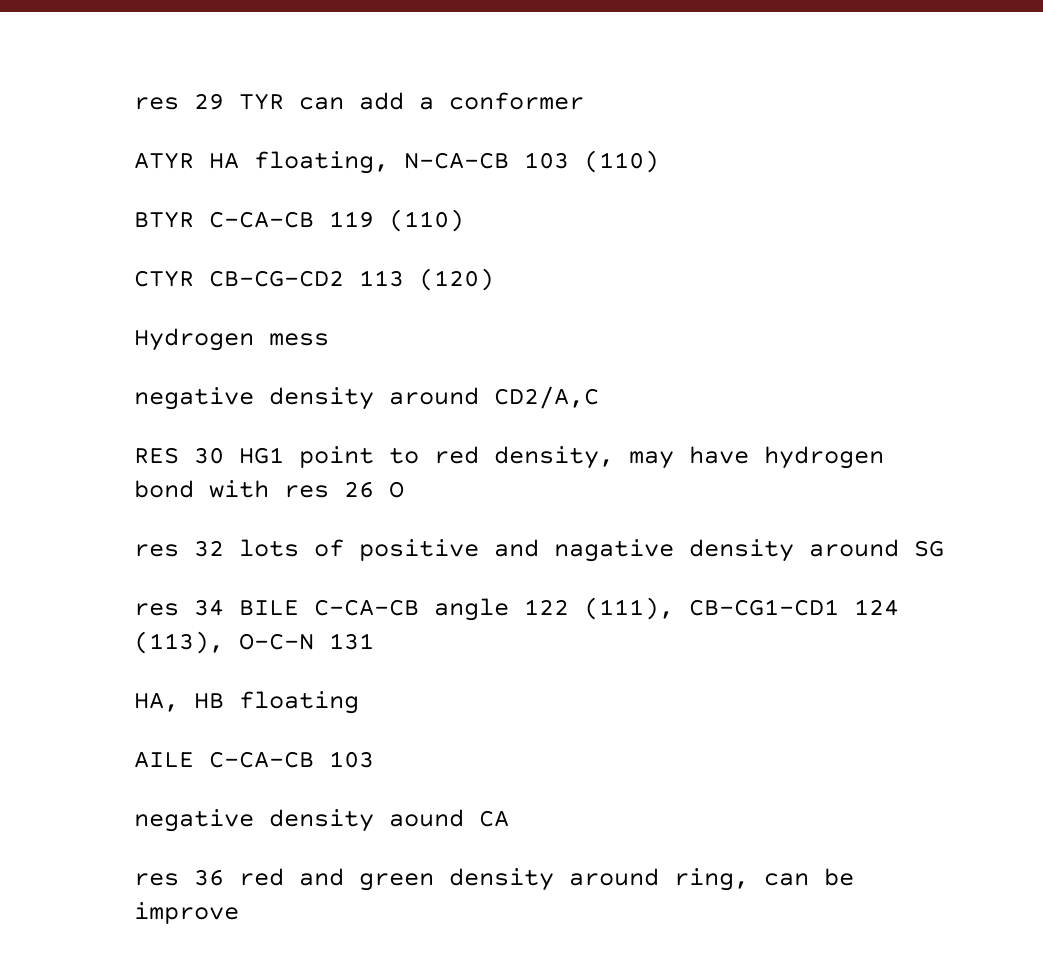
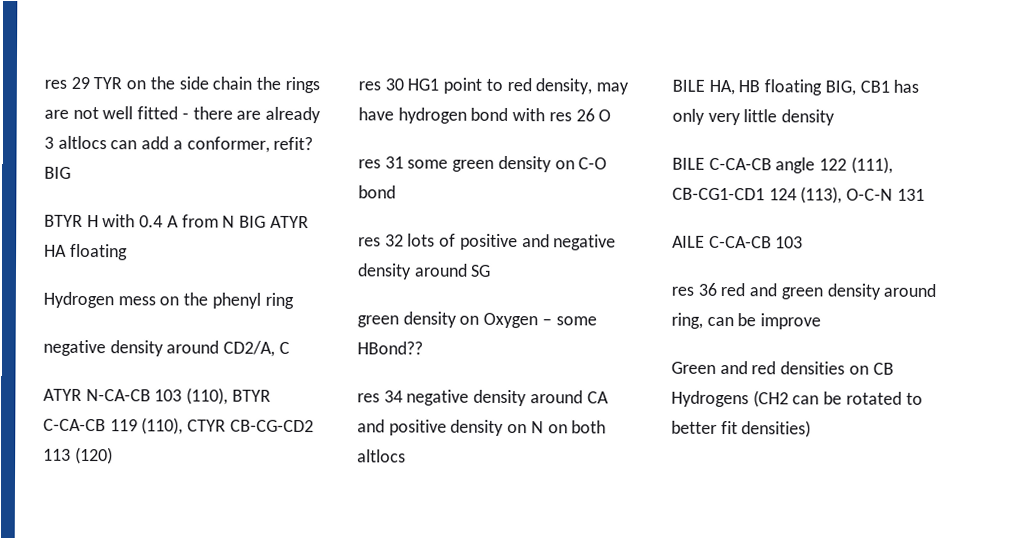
- res 29 TYR can add a conformer
- ATYR HA floating, N-CA-CB 103 (110)
- BTYR C-CA-CB 119 (110)
- CTYR CB-CG-CD2 113 (120)
+ res 29 TYR on the side chain the rings are not well fitted - there are already 3 altlocs can add a conformer, refit? BIG
+ BTYR H with 0.4 A from N BIG ATYR HA floating
+ Hydrogen mess on the phenyl ring
+ negative density around CD2/A, C
+ ATYR N-CA-CB 103 (110), BTYR C-CA-CB 119 (110), CTYR CB-CG-CD2 113 (120)
- Hydrogen mess
- negative density around CD2/A,C
- RES 30 HG1 point to red density, may have hydrogen bond with res 26 O
+ res 30 HG1 point to red density, may have hydrogen bond with res 26 O
+ res 31 some green density on C-O bond
- res 32 lots of positive and nagative density around SG
+ res 32 lots of positive and negative density around SG
- res 34 BILE C-CA-CB angle 122 (111), CB-CG1-CD1 124 (113), O-C-N 131
+ green density on Oxygen – some HBond??
+ res 34 negative density around CA and positive density on N on both altlocs
+ BILE HA, HB floating BIG, CB1 has only very little density
+ BILE C-CA-CB angle 122 (111), CB-CG1-CD1 124 (113), O-C-N 131
- HA, HB floating
- negative density aound CA
+ Green and red densities on CB Hydrogens (CH2 can be rotated to better fit densities)

